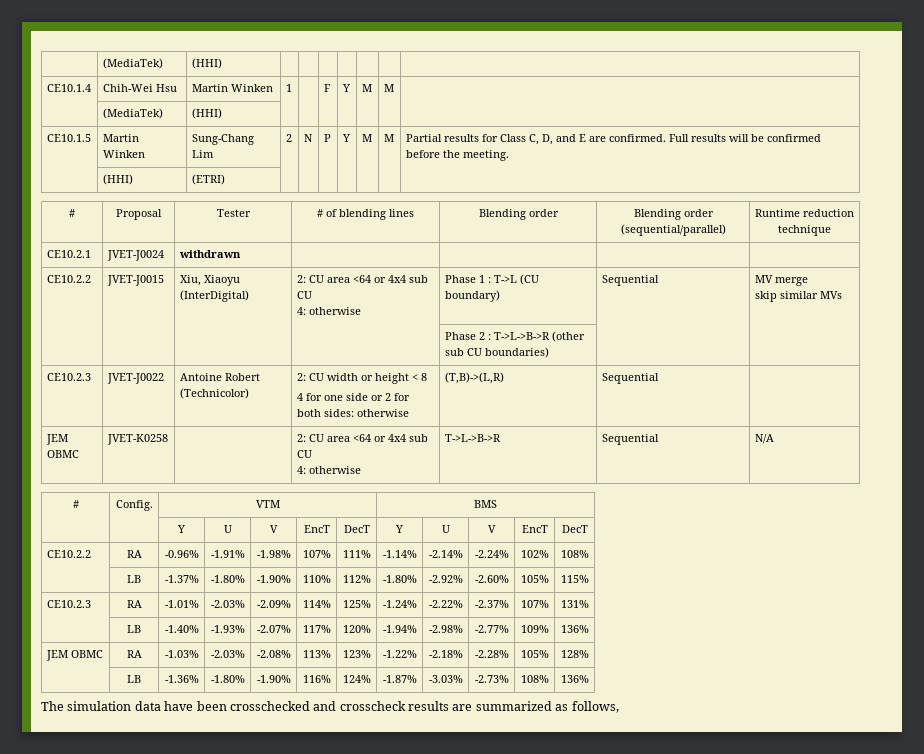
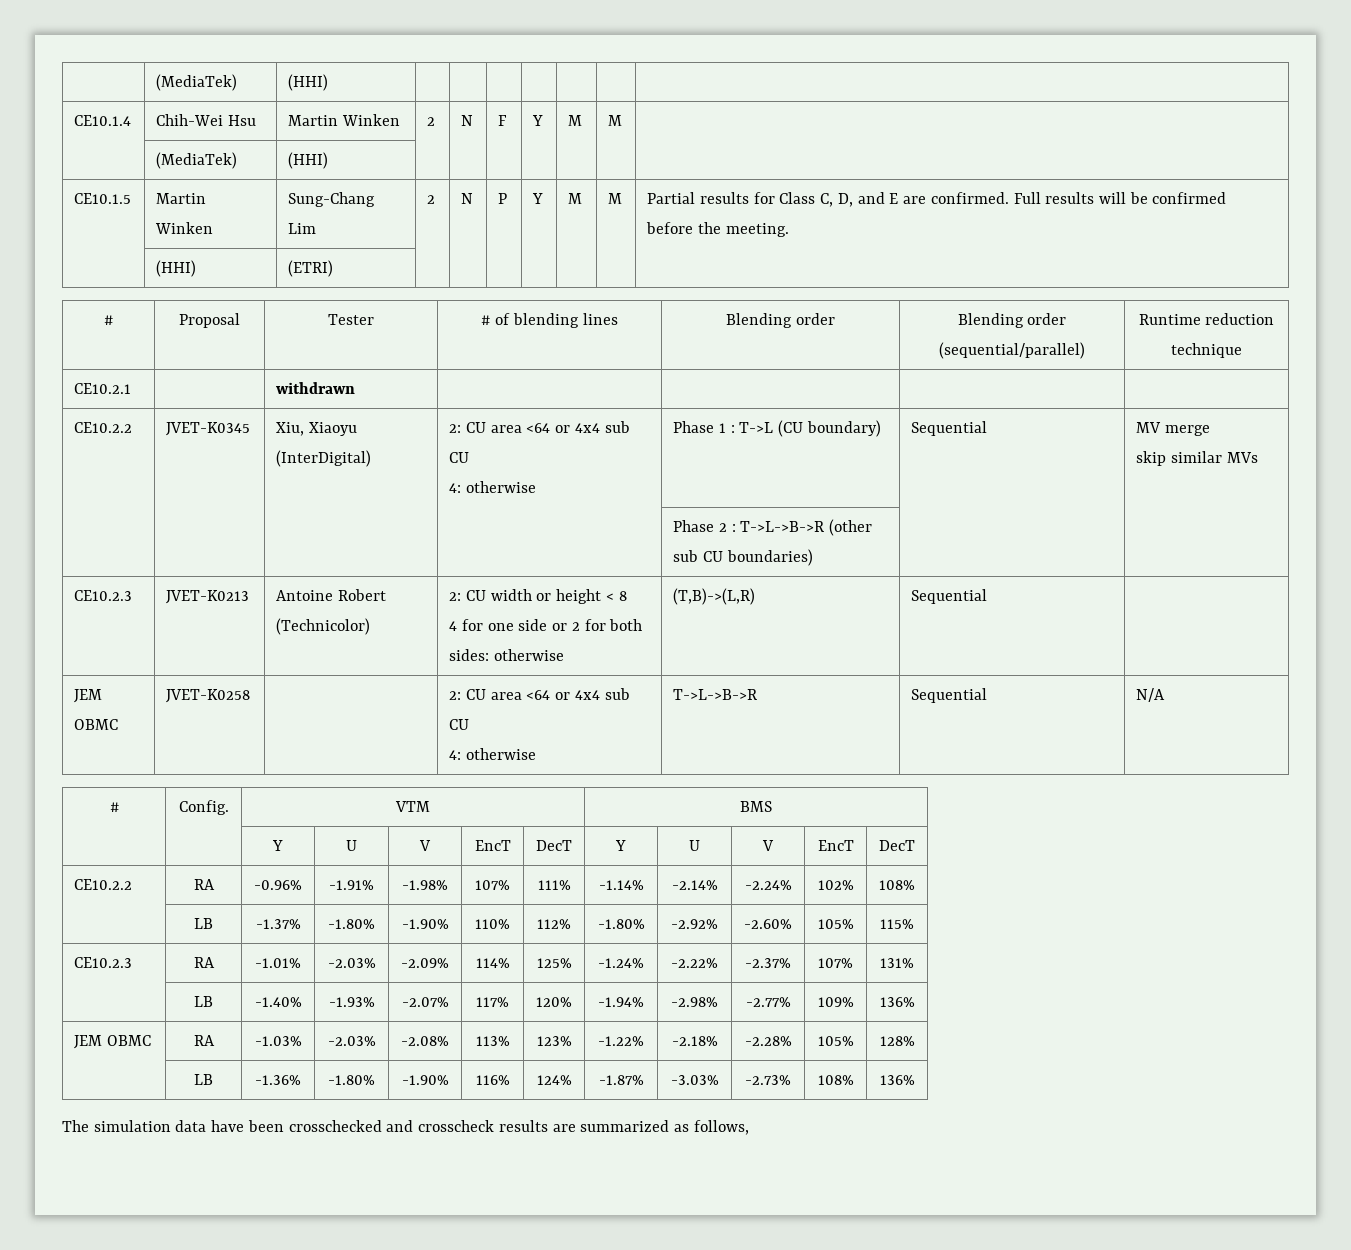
- CE10.1.4 | Chih-Wei Hsu | Martin Winken | 1 | | F | Y | M | M |
+ CE10.1.4 | Chih-Wei Hsu | Martin Winken | 2 | N | F | Y | M | M |
- CE10.2.1 | JVET-J0024 | withdrawn | | | |
+ CE10.2.1 | | withdrawn | | | |
- CE10.2.2 | JVET-J0015 | Xiu, Xiaoyu (InterDigital) | 2: CU area <64 or 4x4 sub CU
+ CE10.2.2 | JVET-K0345 | Xiu, Xiaoyu (InterDigital) | 2: CU area <64 or 4x4 sub CU
- CE10.2.3 | JVET-J0022 | Antoine Robert (Technicolor) | 2: CU width or height < 8
+ CE10.2.3 | JVET-K0213 | Antoine Robert (Technicolor) | 2: CU width or height < 8

